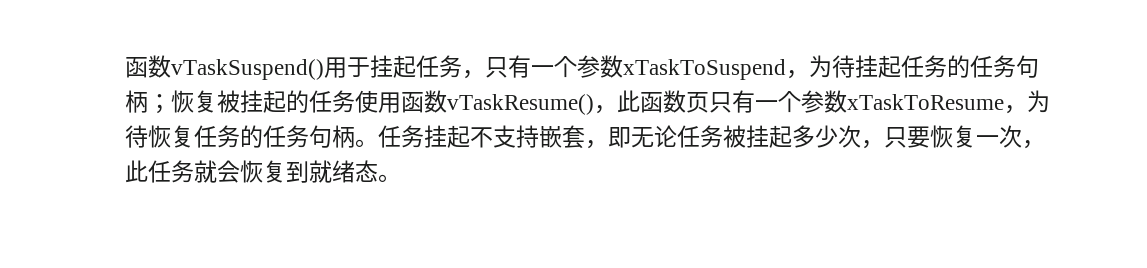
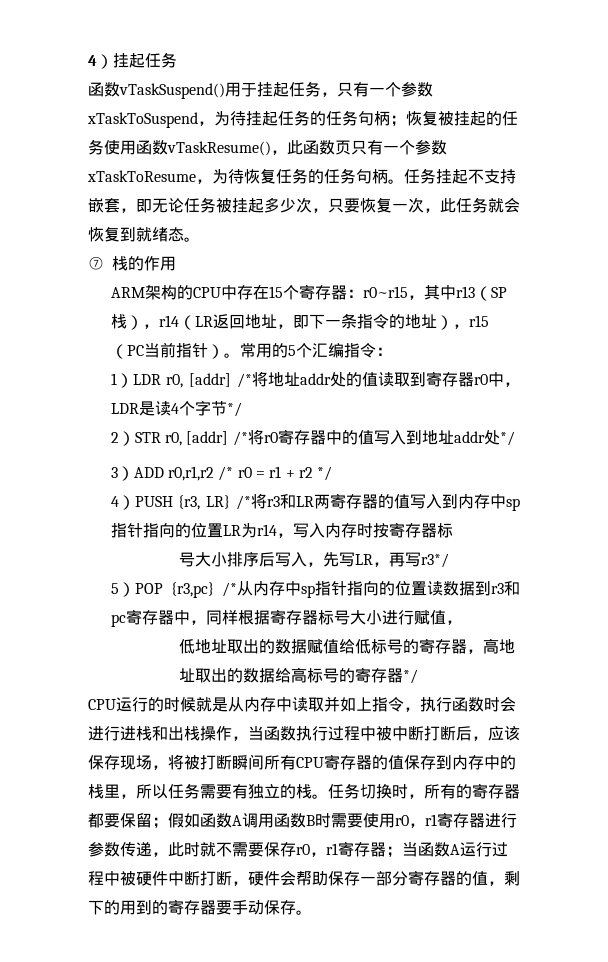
+ 4）挂起任务
+ ⑦栈的作用
+ ARM架构的CPU中存在15个寄存器：r0~r15，其中r13（SP栈），r14（LR返回地址，即下一条指令的地址），r15（PC当前指针）。常用的5个汇编指令：
+ 1）LDR r0, [addr] /*将地址addr处的值读取到寄存器r0中，LDR是读4个字节*/
+ 2）STR r0, [addr] /*将r0寄存器中的值写入到地址addr处*/
+ 3）ADD r0,r1,r2 /* r0 = r1 + r2 */
+ 4）PUSH {r3, LR} /*将r3和LR两寄存器的值写入到内存中sp指针指向的位置LR为r14，写入内存时按寄存器标
+ 号大小排序后写入，先写LR，再写r3*/
+ 5）POP {r3,pc} /*从内存中sp指针指向的位置读数据到r3和pc寄存器中，同样根据寄存器标号大小进行赋值，
+ 低地址取出的数据赋值给低标号的寄存器，高地址取出的数据给高标号的寄存器*/
+ CPU运行的时候就是从内存中读取并如上指令，执行函数时会进行进栈和出栈操作，当函数执行过程中被中断打断后，应该保存现场，将被打断瞬间所有CPU寄存器的值保存到内存中的栈里，所以任务需要有独立的栈。任务切换时，所有的寄存器都要保留；假如函数A调用函数B时需要使用r0，r1寄存器进行参数传递，此时就不需要保存r0，r1寄存器；当函数A运行过程中被硬件中断打断，硬件会帮助保存一部分寄存器的值，剩下的用到的寄存器要手动保存。

